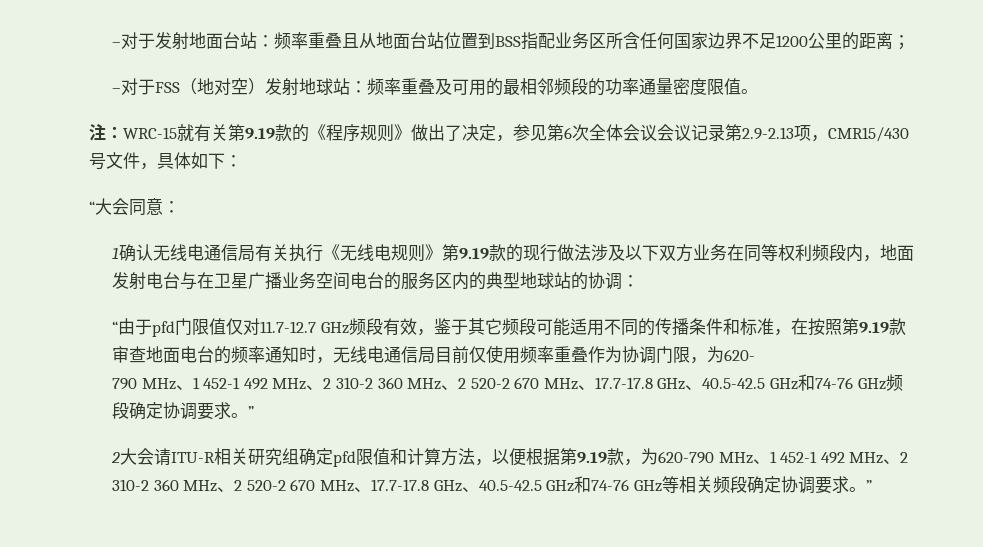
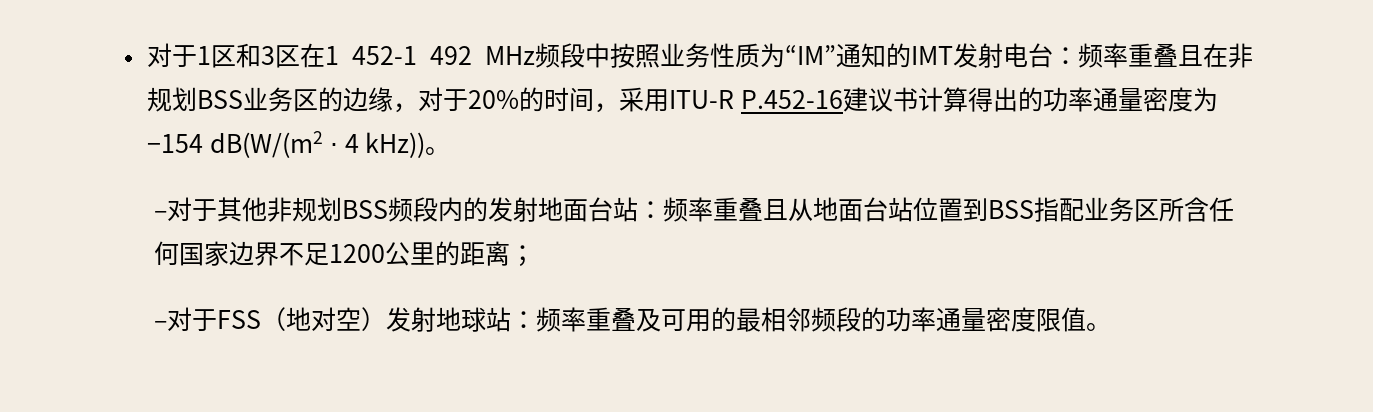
- –对于发射地面台站：频率重叠且从地面台站位置到BSS指配业务区所含任何国家边界不足1200公里的距离；
+ 对于1区和3区在1 452-1 492 MHz频段中按照业务性质为“IM”通知的IMT发射电台：频率重叠且在非规划BSS业务区的边缘，对于20%的时间，采用ITU-R P.452-16建议书计算得出的功率通量密度为−154 dB(W/(m2 ⋅ 4 kHz))。
+ –对于其他非规划BSS频段内的发射地面台站：频率重叠且从地面台站位置到BSS指配业务区所含任何国家边界不足1200公里的距离；
- 注：WRC-15就有关第9.19款的《程序规则》做出了决定，参见第6次全体会议会议记录第2.9-2.13项，CMR15/430号文件，具体如下：
- “大会同意：
- 1确认无线电通信局有关执行《无线电规则》第9.19款的现行做法涉及以下双方业务在同等权利频段内，地面发射电台与在卫星广播业务空间电台的服务区内的典型地球站的协调：
- “由于pfd门限值仅对11.7-12.7 GHz频段有效，鉴于其它频段可能适用不同的传播条件和标准，在按照第9.19款审查地面电台的频率通知时，无线电通信局目前仅使用频率重叠作为协调门限，为620-
- 790 MHz、1 452-1 492 MHz、2 310-2 360 MHz、2 520-2 670 MHz、17.7-17.8 GHz、40.5-42.5 GHz和74-76 GHz频段确定协调要求。”
- 2大会请ITU-R相关研究组确定pfd限值和计算方法，以便根据第9.19款，为620-790 MHz、1 452-1 492 MHz、2 310-2 360 MHz、2 520-2 670 MHz、17.7-17.8 GHz、40.5-42.5 GHz和74-76 GHz等相关频段确定协调要求。”

